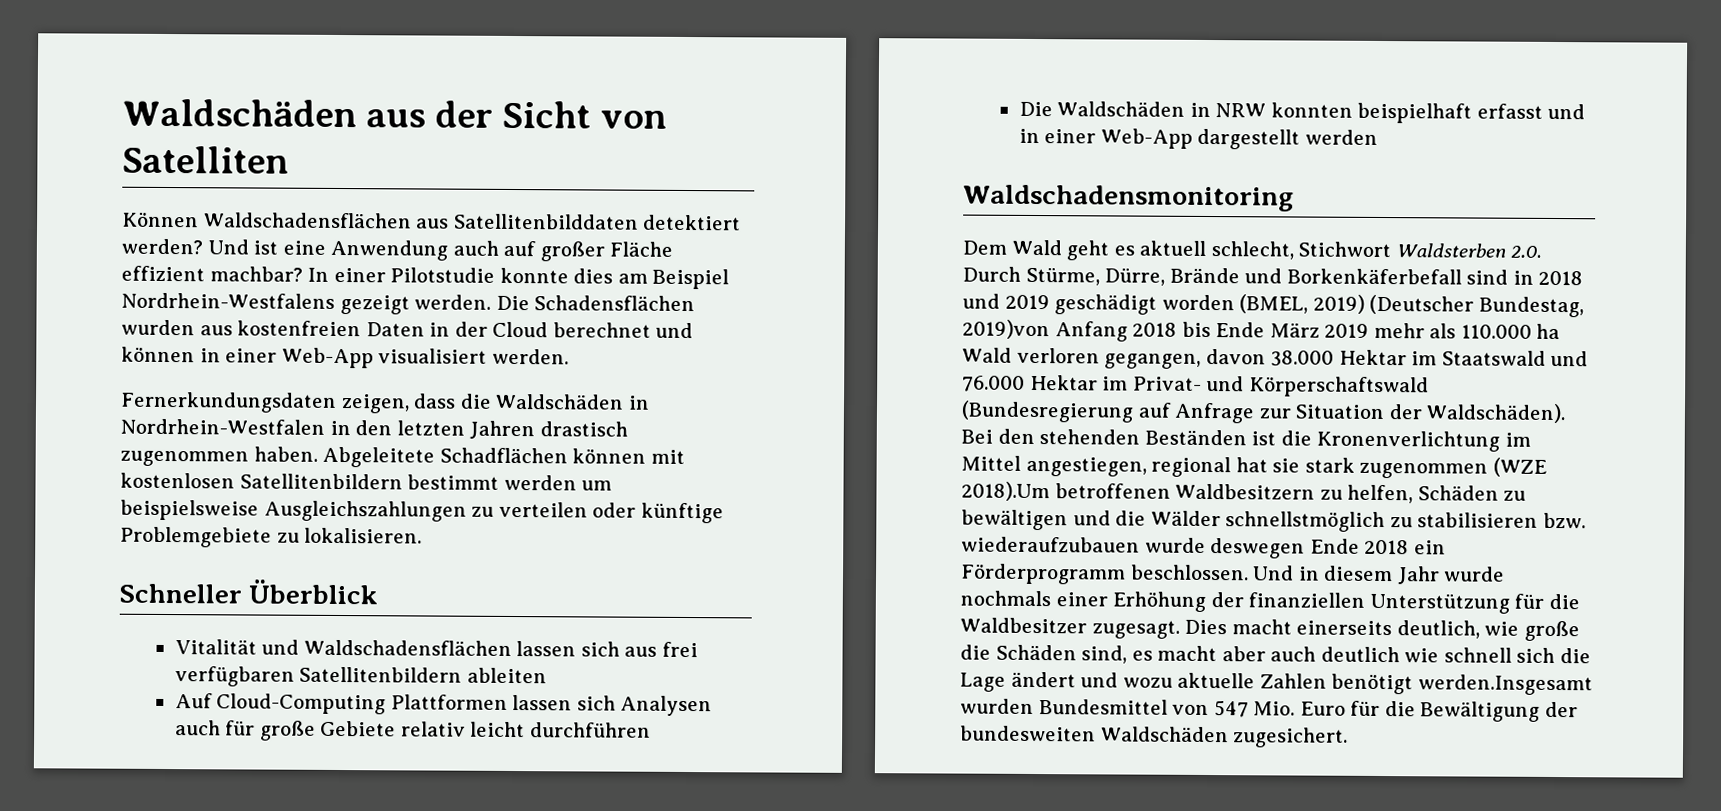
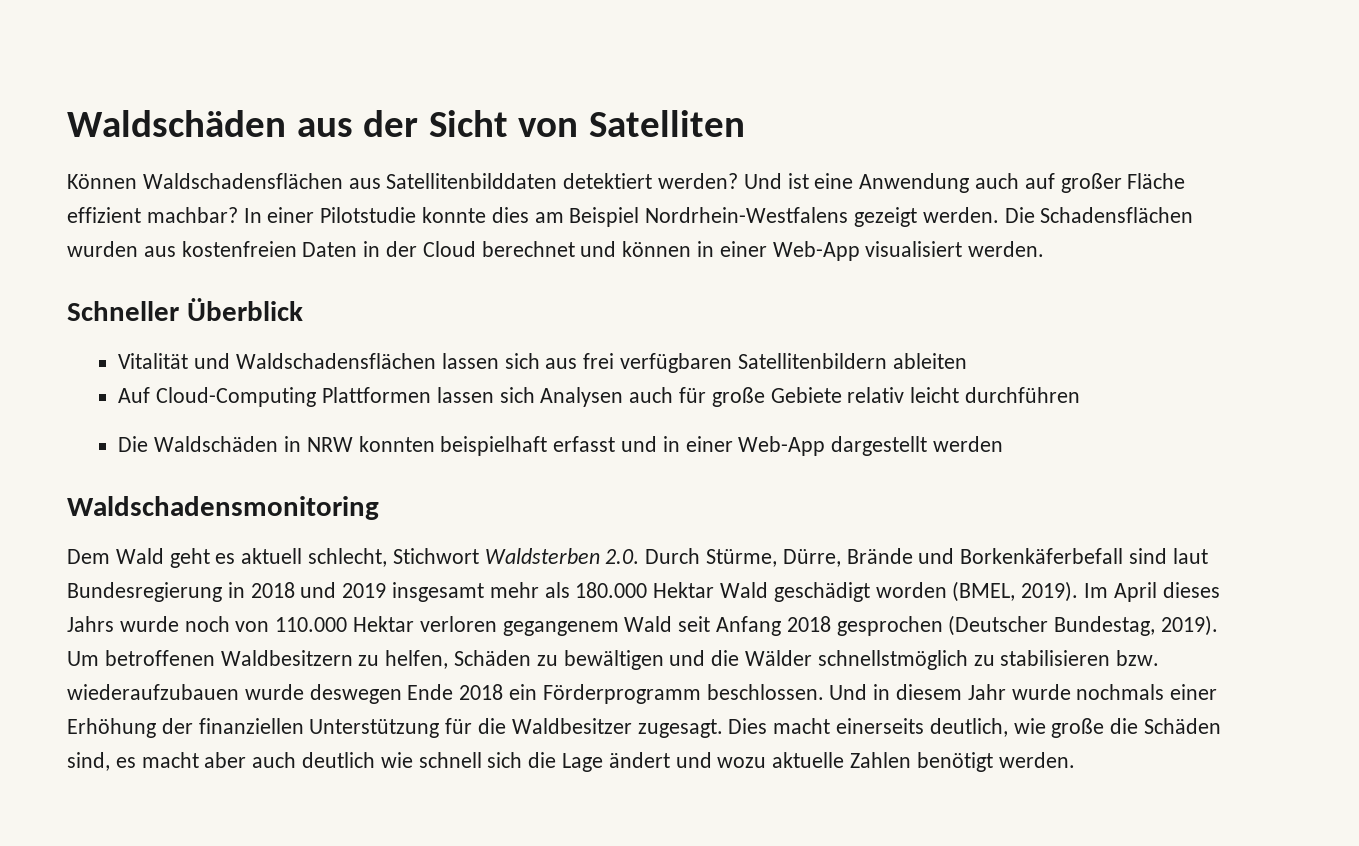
- Fernerkundungsdaten zeigen, dass die Waldschäden in Nordrhein-Westfalen in den letzten Jahren drastisch zugenommen haben. Abgeleitete Schadflächen können mit kostenlosen Satellitenbildern bestimmt werden um beispielsweise Ausgleichszahlungen zu verteilen oder künftige Problemgebiete zu lokalisieren.
- Dem Wald geht es aktuell schlecht, Stichwort Waldsterben 2.0. Durch Stürme, Dürre, Brände und Borkenkäferbefall sind in 2018 und 2019 geschädigt worden (BMEL, 2019) (Deutscher Bundestag, 2019)von Anfang 2018 bis Ende März 2019 mehr als 110.000 ha Wald verloren gegangen, davon 38.000 Hektar im Staatswald und 76.000 Hektar im Privat- und Körperschaftswald (Bundesregierung auf Anfrage zur Situation der Waldschäden). Bei den stehenden Beständen ist die Kronenverlichtung im Mittel angestiegen, regional hat sie stark zugenommen (WZE 2018).Um betroffenen Waldbesitzern zu helfen, Schäden zu bewältigen und die Wälder schnellstmöglich zu stabilisieren bzw. wiederaufzubauen wurde deswegen Ende 2018 ein Förderprogramm beschlossen.
+ Dem Wald geht es aktuell schlecht, Stichwort Waldsterben 2.0. Durch Stürme, Dürre, Brände und Borkenkäferbefall sind laut Bundesregierung in 2018 und 2019 insgesamt mehr als 180.000 Hektar Wald geschädigt worden (BMEL, 2019). Im April dieses Jahrs wurde noch von 110.000 Hektar verloren gegangenem Wald seit Anfang 2018 gesprochen (Deutscher Bundestag, 2019). Um betroffenen Waldbesitzern zu helfen, Schäden zu bewältigen und die Wälder schnellstmöglich zu stabilisieren bzw. wiederaufzubauen wurde deswegen Ende 2018 ein Förderprogramm beschlossen.
- Dies macht einerseits deutlich, wie große die Schäden sind, es macht aber auch deutlich wie schnell sich die Lage ändert und wozu aktuelle Zahlen benötigt werden.Insgesamt wurden Bundesmittel von 547 Mio. Euro für die Bewältigung der bundesweiten Waldschäden zugesichert.
+ Dies macht einerseits deutlich, wie große die Schäden sind, es macht aber auch deutlich wie schnell sich die Lage ändert und wozu aktuelle Zahlen benötigt werden.

